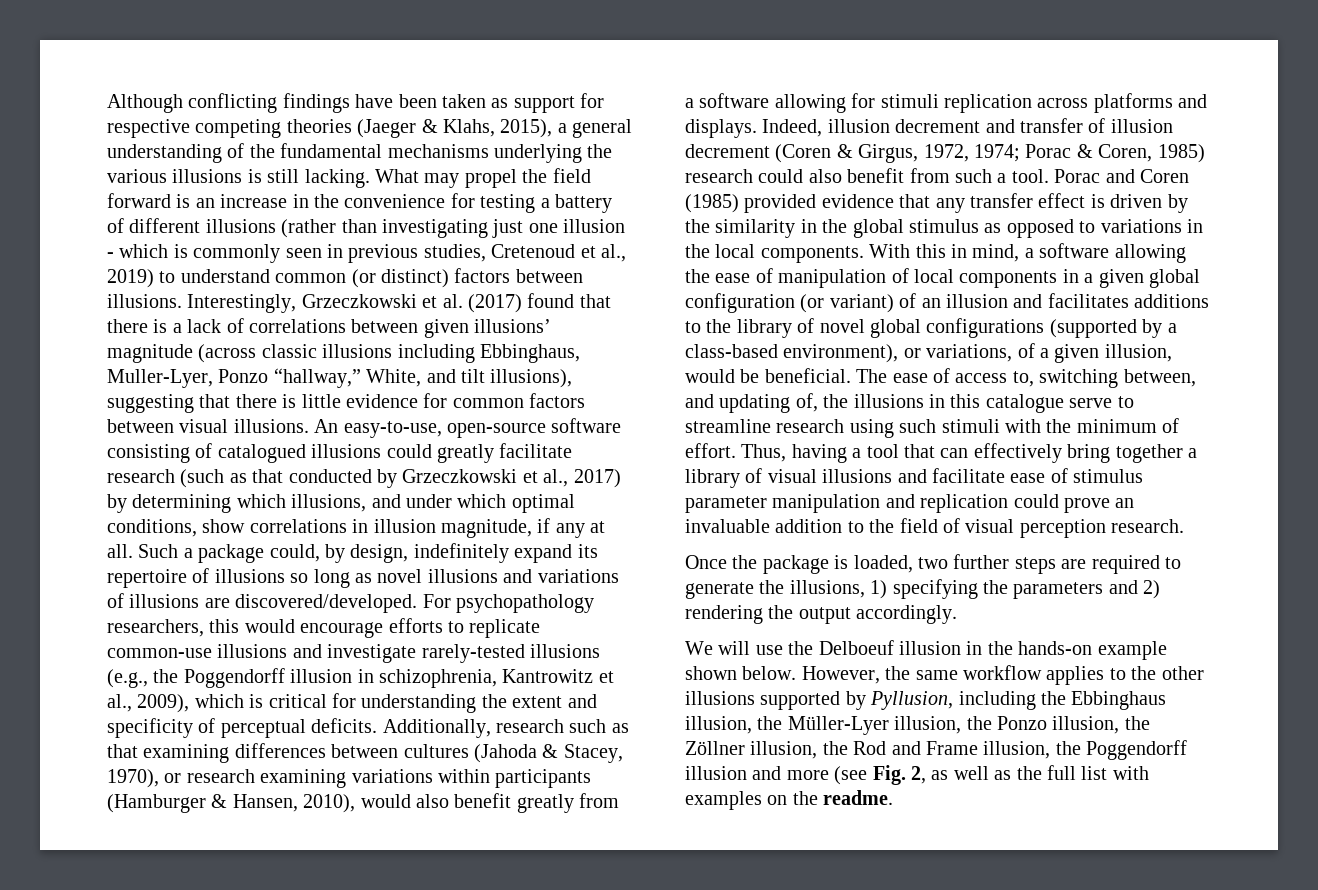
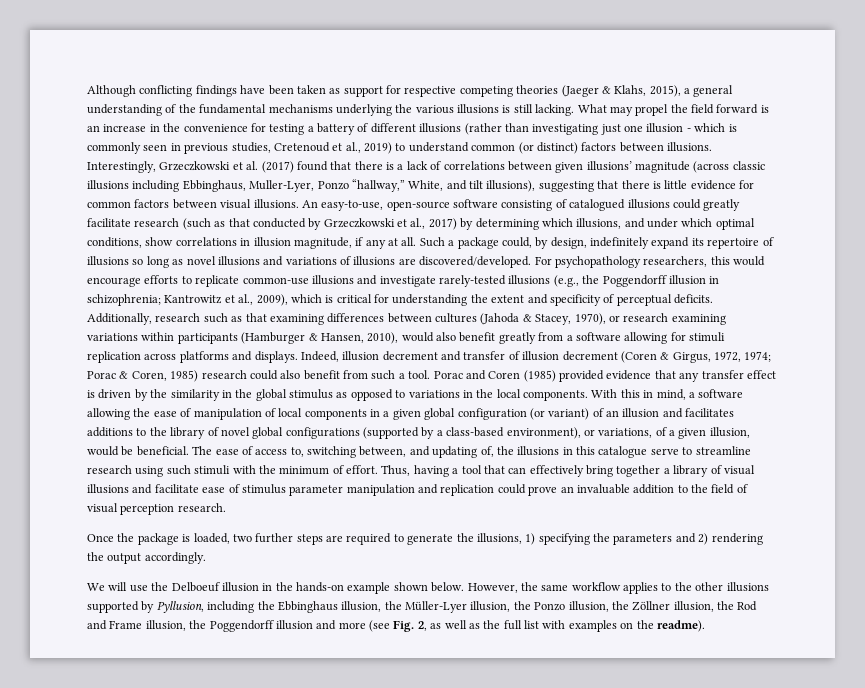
- For psychopathology researchers, this would encourage efforts to replicate common-use illusions and investigate rarely-tested illusions (e.g., the Poggendorff illusion in schizophrenia, Kantrowitz et al., 2009), which is critical for understanding the extent and specificity of perceptual deficits.
+ For psychopathology researchers, this would encourage efforts to replicate common-use illusions and investigate rarely-tested illusions (e.g., the Poggendorff illusion in schizophrenia; Kantrowitz et al., 2009), which is critical for understanding the extent and specificity of perceptual deficits.
- However, the same workflow applies to the other illusions supported by Pyllusion, including the Ebbinghaus illusion, the Müller-Lyer illusion, the Ponzo illusion, the Zöllner illusion, the Rod and Frame illusion, the Poggendorff illusion and more (see Fig. 2, as well as the full list with examples on the readme.
+ However, the same workflow applies to the other illusions supported by Pyllusion, including the Ebbinghaus illusion, the Müller-Lyer illusion, the Ponzo illusion, the Zöllner illusion, the Rod and Frame illusion, the Poggendorff illusion and more (see Fig. 2, as well as the full list with examples on the readme).

